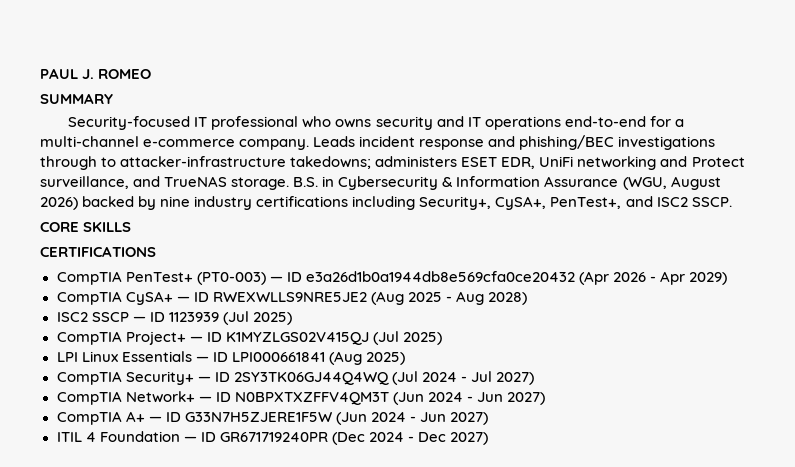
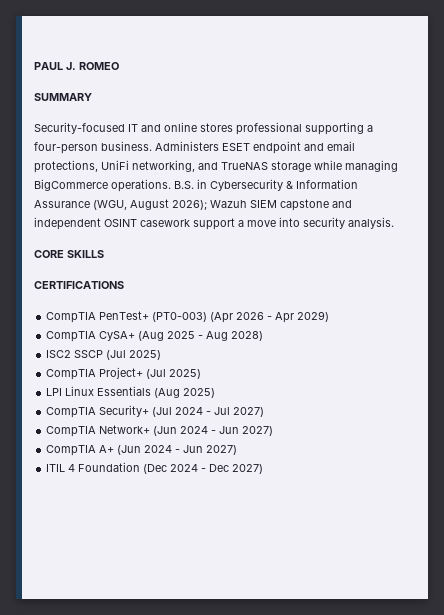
- Security-focused IT professional who owns security and IT operations end-to-end for a multi-channel e-commerce company. Leads incident response and phishing/BEC investigations through to attacker-infrastructure takedowns; administers ESET EDR, UniFi networking and Protect surveillance, and TrueNAS storage.
+ Security-focused IT and online stores professional supporting a four-person business. Administers ESET endpoint and email protections, UniFi networking, and TrueNAS storage while managing BigCommerce operations.
- B.S. in Cybersecurity & Information Assurance (WGU, August 2026) backed by nine industry certifications including Security+, CySA+, PenTest+, and ISC2 SSCP.
+ B.S. in Cybersecurity & Information Assurance (WGU, August 2026); Wazuh SIEM capstone and independent OSINT casework support a move into security analysis.
- CompTIA PenTest+ (PT0-003) — ID e3a26d1b0a1944db8e569cfa0ce20432 (Apr 2026 - Apr 2029)
+ CompTIA PenTest+ (PT0-003) (Apr 2026 - Apr 2029)
- CompTIA CySA+ — ID RWEXWLLS9NRE5JE2 (Aug 2025 - Aug 2028)
+ CompTIA CySA+ (Aug 2025 - Aug 2028)
- ISC2 SSCP — ID 1123939 (Jul 2025)
+ ISC2 SSCP (Jul 2025)
- CompTIA Project+ — ID K1MYZLGS02V415QJ (Jul 2025)
+ CompTIA Project+ (Jul 2025)
- LPI Linux Essentials — ID LPI000661841 (Aug 2025)
+ LPI Linux Essentials (Aug 2025)
- CompTIA Security+ — ID 2SY3TK06GJ44Q4WQ (Jul 2024 - Jul 2027)
+ CompTIA Security+ (Jul 2024 - Jul 2027)
- CompTIA Network+ — ID N0BPXTXZFFV4QM3T (Jun 2024 - Jun 2027)
+ CompTIA Network+ (Jun 2024 - Jun 2027)
- CompTIA A+ — ID G33N7H5ZJERE1F5W (Jun 2024 - Jun 2027)
+ CompTIA A+ (Jun 2024 - Jun 2027)
- ITIL 4 Foundation — ID GR671719240PR (Dec 2024 - Dec 2027)
+ ITIL 4 Foundation (Dec 2024 - Dec 2027)

